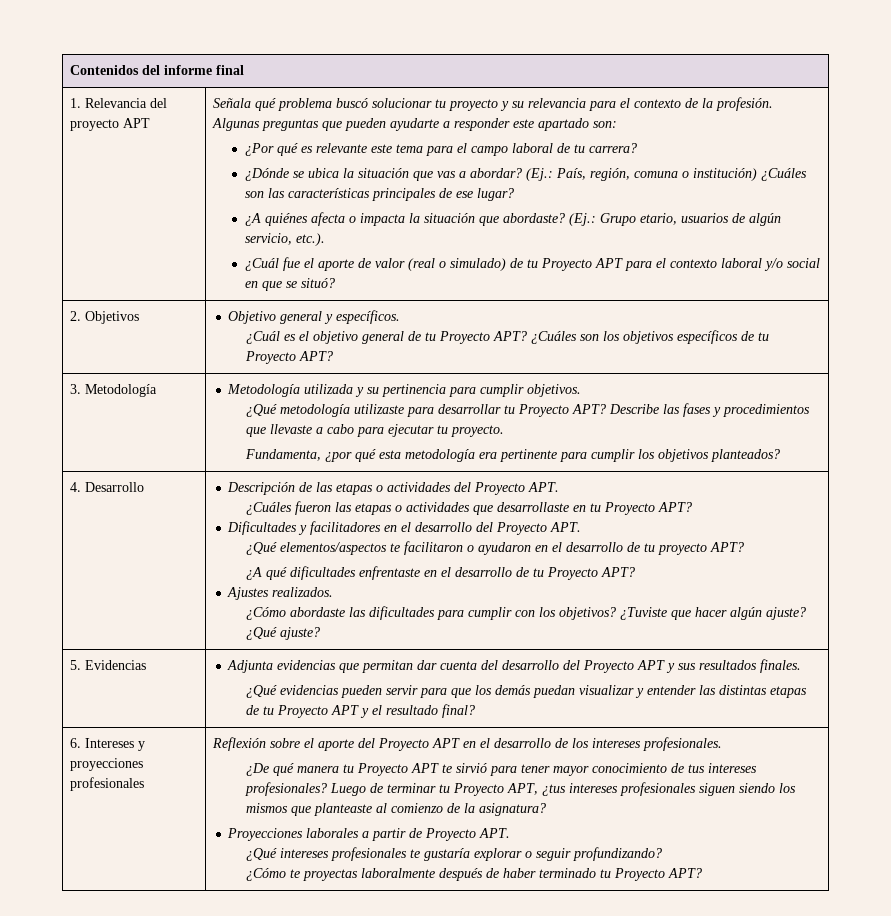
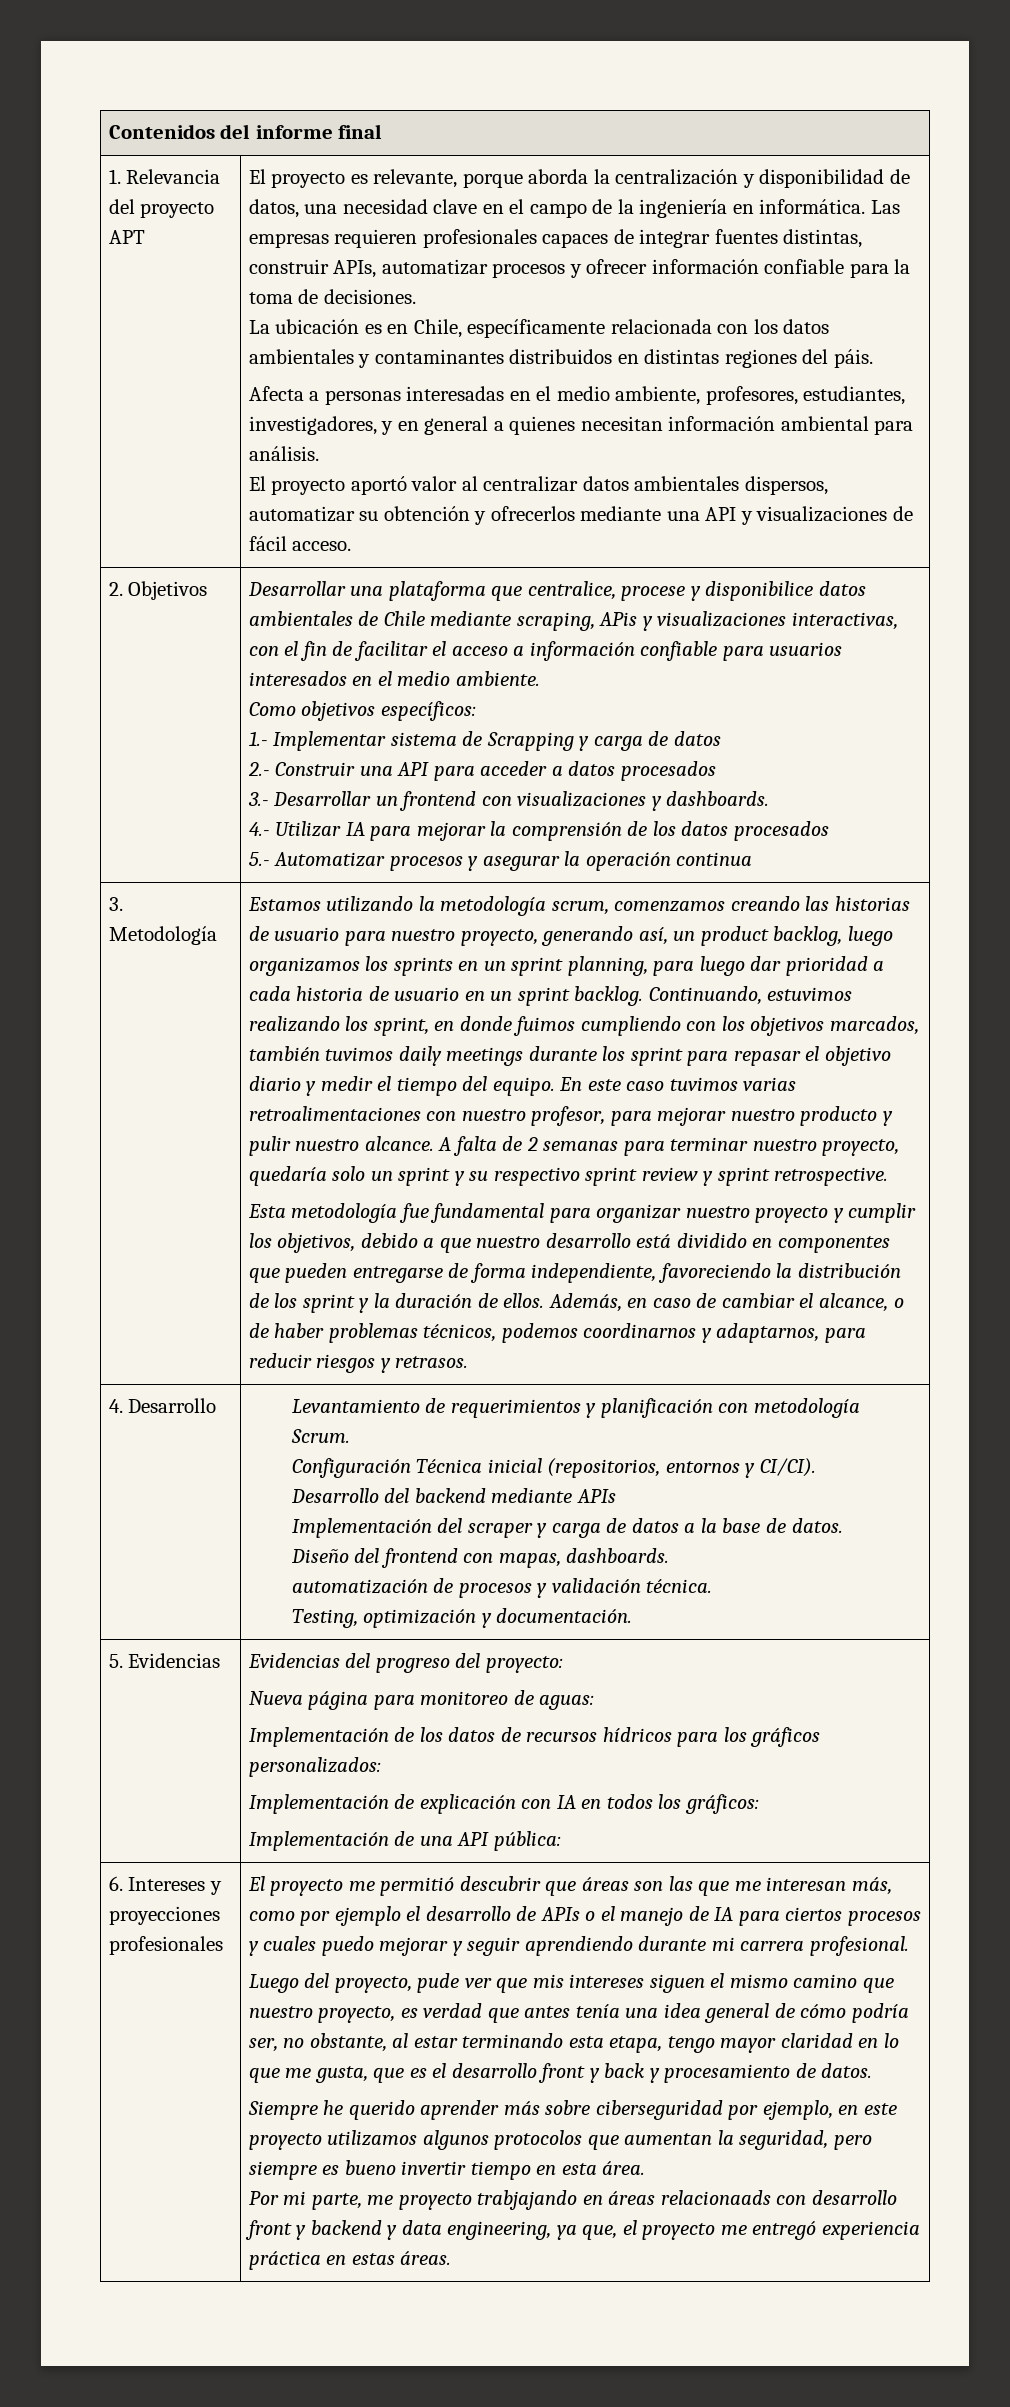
- Señala qué problema buscó solucionar tu proyecto y su relevancia para el contexto de la profesión. Algunas preguntas que pueden ayudarte a responder este apartado son:
- ¿Por qué es relevante este tema para el campo laboral de tu carrera?
- ¿Dónde se ubica la situación que vas a abordar? (Ej.: País, región, comuna o institución) ¿Cuáles son las características principales de ese lugar?
- ¿A quiénes afecta o impacta la situación que abordaste? (Ej.: Grupo etario, usuarios de algún servicio, etc.).
- ¿Cuál fue el aporte de valor (real o simulado) de tu Proyecto APT para el contexto laboral y/o social en que se situó?
- 2. Objetivos | Objetivo general y específicos.
- ¿Cuál es el objetivo general de tu Proyecto APT? ¿Cuáles son los objetivos específicos de tu Proyecto APT?
- 3. Metodología | Metodología utilizada y su pertinencia para cumplir objetivos.
- ¿Qué metodología utilizaste para desarrollar tu Proyecto APT? Describe las fases y procedimientos que llevaste a cabo para ejecutar tu proyecto.
- Fundamenta, ¿por qué esta metodología era pertinente para cumplir los objetivos planteados?
- 4. Desarrollo | Descripción de las etapas o actividades del Proyecto APT.
- ¿Cuáles fueron las etapas o actividades que desarrollaste en tu Proyecto APT?
- Dificultades y facilitadores en el desarrollo del Proyecto APT.
- ¿Qué elementos/aspectos te facilitaron o ayudaron en el desarrollo de tu proyecto APT?
- ¿A qué dificultades enfrentaste en el desarrollo de tu Proyecto APT?
- Ajustes realizados.
- ¿Cómo abordaste las dificultades para cumplir con los objetivos? ¿Tuviste que hacer algún ajuste? ¿Qué ajuste?
- 5. Evidencias | Adjunta evidencias que permitan dar cuenta del desarrollo del Proyecto APT y sus resultados finales.
- ¿Qué evidencias pueden servir para que los demás puedan visualizar y entender las distintas etapas de tu Proyecto APT y el resultado final?
+ El proyecto es relevante, porque aborda la centralización y disponibilidad de datos, una necesidad clave en el campo de la ingeniería en informática. Las empresas requieren profesionales capaces de integrar fuentes distintas, construir APIs, automatizar procesos y ofrecer información confiable para la toma de decisiones.
+ La ubicación es en Chile, específicamente relacionada con los datos ambientales y contaminantes distribuidos en distintas regiones del páis.
+ Afecta a personas interesadas en el medio ambiente, profesores, estudiantes, investigadores, y en general a quienes necesitan información ambiental para análisis.
+ El proyecto aportó valor al centralizar datos ambientales dispersos, automatizar su obtención y ofrecerlos mediante una API y visualizaciones de fácil acceso.
+ 2. Objetivos | Desarrollar una plataforma que centralice, procese y disponibilice datos ambientales de Chile mediante scraping, APis y visualizaciones interactivas, con el fin de facilitar el acceso a información confiable para usuarios interesados en el medio ambiente.
+ Como objetivos específicos:
+ 1.- Implementar sistema de Scrapping y carga de datos
+ 2.- Construir una API para acceder a datos procesados
+ 3.- Desarrollar un frontend con visualizaciones y dashboards.
+ 4.- Utilizar IA para mejorar la comprensión de los datos procesados
+ 5.- Automatizar procesos y asegurar la operación continua
+ 3. Metodología | Estamos utilizando la metodología scrum, comenzamos creando las historias de usuario para nuestro proyecto, generando así, un product backlog, luego organizamos los sprints en un sprint planning, para luego dar prioridad a cada historia de usuario en un sprint backlog. Continuando, estuvimos realizando los sprint, en donde fuimos cumpliendo con los objetivos marcados, también tuvimos daily meetings durante los sprint para repasar el objetivo diario y medir el tiempo del equipo. En este caso tuvimos varias retroalimentaciones con nuestro profesor, para mejorar nuestro producto y pulir nuestro alcance. A falta de 2 semanas para terminar nuestro proyecto, quedaría solo un sprint y su respectivo sprint review y sprint retrospective.
+ Esta metodología fue fundamental para organizar nuestro proyecto y cumplir los objetivos, debido a que nuestro desarrollo está dividido en componentes que pueden entregarse de forma independiente, favoreciendo la distribución de los sprint y la duración de ellos. Además, en caso de cambiar el alcance, o de haber problemas técnicos, podemos coordinarnos y adaptarnos, para reducir riesgos y retrasos.
+ 4. Desarrollo | Levantamiento de requerimientos y planificación con metodología Scrum.
+ Configuración Técnica inicial (repositorios, entornos y CI/CI).
+ Desarrollo del backend mediante APIs
+ Implementación del scraper y carga de datos a la base de datos.
+ Diseño del frontend con mapas, dashboards.
+ automatización de procesos y validación técnica.
+ Testing, optimización y documentación.
+ 5. Evidencias | Evidencias del progreso del proyecto:
+ Nueva página para monitoreo de aguas:
+ Implementación de los datos de recursos hídricos para los gráficos personalizados:
+ Implementación de explicación con IA en todos los gráficos:
+ Implementación de una API pública:
- Reflexión sobre el aporte del Proyecto APT en el desarrollo de los intereses profesionales.
- ¿De qué manera tu Proyecto APT te sirvió para tener mayor conocimiento de tus intereses profesionales? Luego de terminar tu Proyecto APT, ¿tus intereses profesionales siguen siendo los mismos que planteaste al comienzo de la asignatura?
- Proyecciones laborales a partir de Proyecto APT.
- ¿Qué intereses profesionales te gustaría explorar o seguir profundizando?
- ¿Cómo te proyectas laboralmente después de haber terminado tu Proyecto APT?
+ El proyecto me permitió descubrir que áreas son las que me interesan más, como por ejemplo el desarrollo de APIs o el manejo de IA para ciertos procesos y cuales puedo mejorar y seguir aprendiendo durante mi carrera profesional.
+ Luego del proyecto, pude ver que mis intereses siguen el mismo camino que nuestro proyecto, es verdad que antes tenía una idea general de cómo podría ser, no obstante, al estar terminando esta etapa, tengo mayor claridad en lo que me gusta, que es el desarrollo front y back y procesamiento de datos.
+ Siempre he querido aprender más sobre ciberseguridad por ejemplo, en este proyecto utilizamos algunos protocolos que aumentan la seguridad, pero siempre es bueno invertir tiempo en esta área.
+ Por mi parte, me proyecto trabjajando en áreas relacionaads con desarrollo front y backend y data engineering, ya que, el proyecto me entregó experiencia práctica en estas áreas.

